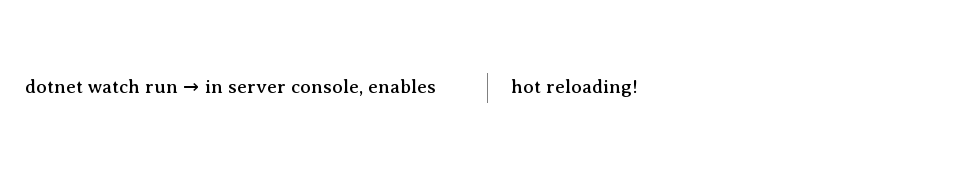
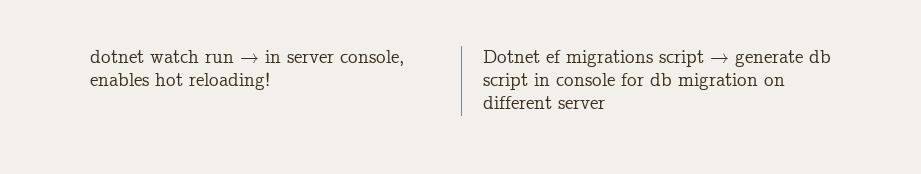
+ Dotnet ef migrations script → generate db script in console for db migration on different server

